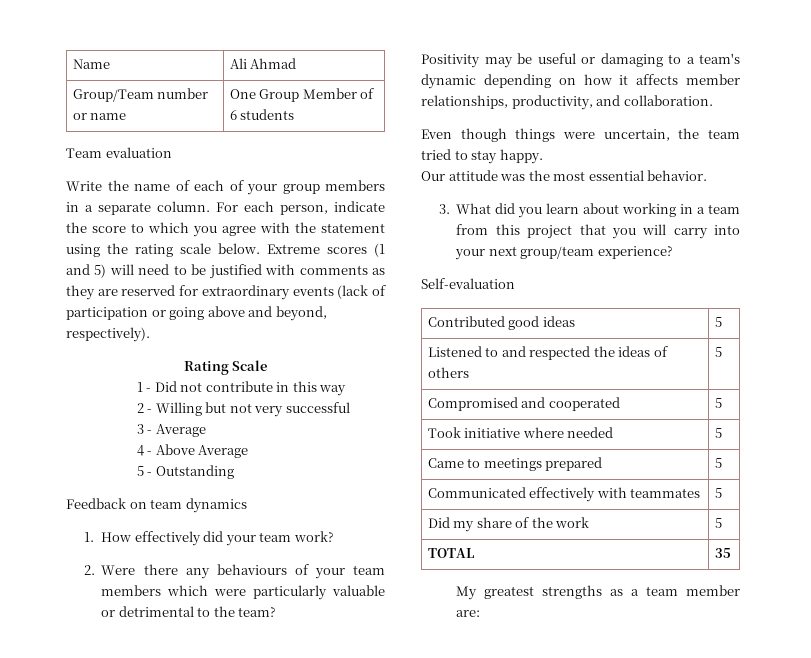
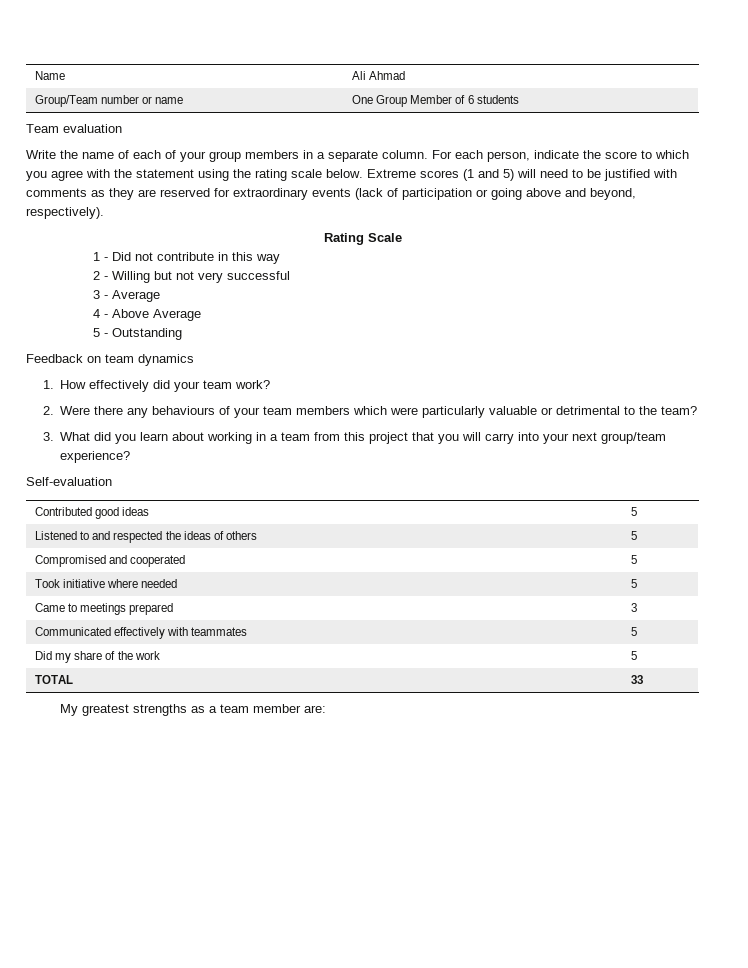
- Positivity may be useful or damaging to a team's dynamic depending on how it affects member relationships, productivity, and collaboration.
- Even though things were uncertain, the team tried to stay happy.
- Our attitude was the most essential behavior.
- Came to meetings prepared | 5
+ Came to meetings prepared | 3
- TOTAL | 35
+ TOTAL | 33

